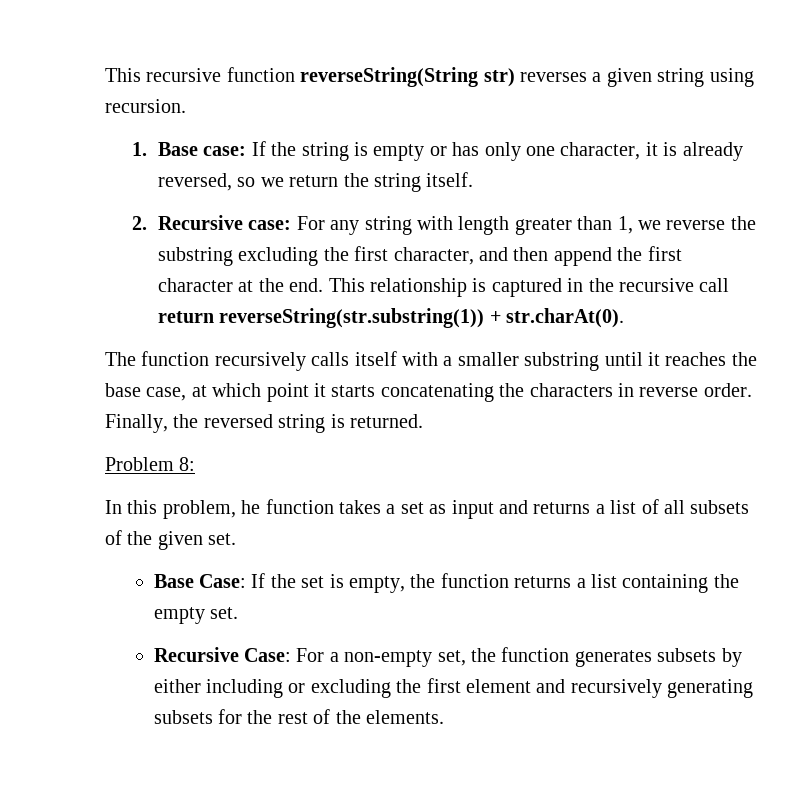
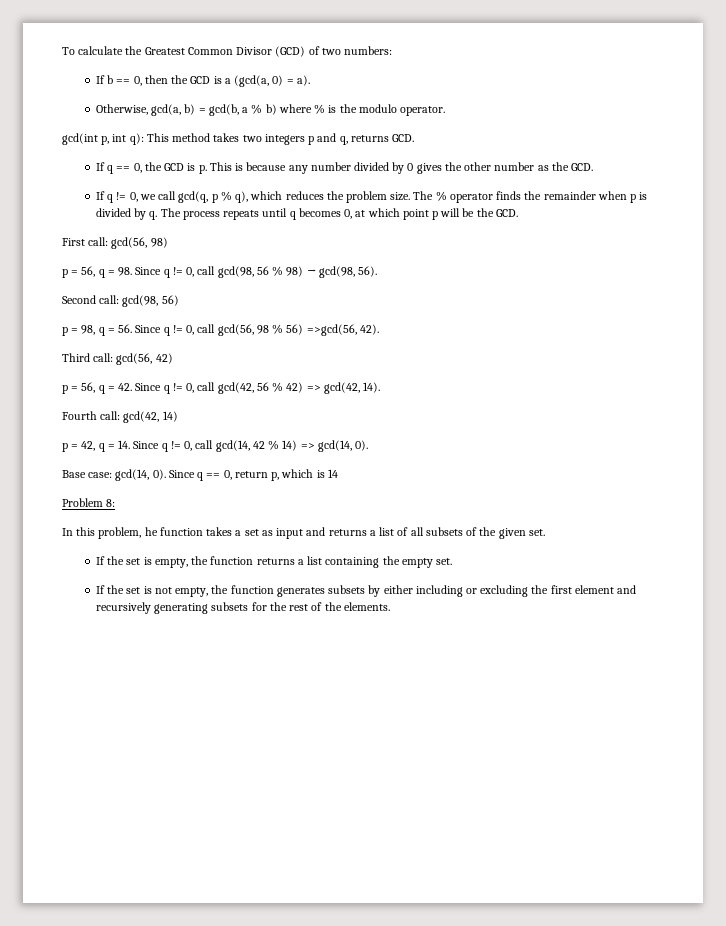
- This recursive function reverseString(String str) reverses a given string using recursion.
- 1. Base case: If the string is empty or has only one character, it is already reversed, so we return the string itself.
- 2. Recursive case: For any string with length greater than 1, we reverse the substring excluding the first character, and then append the first character at the end. This relationship is captured in the recursive call return reverseString(str.substring(1)) + str.charAt(0).
- The function recursively calls itself with a smaller substring until it reaches the base case, at which point it starts concatenating the characters in reverse order. Finally, the reversed string is returned.
+ To calculate the Greatest Common Divisor (GCD) of two numbers:
+ If b == 0, then the GCD is a (gcd(a, 0) = a).
+ Otherwise, gcd(a, b) = gcd(b, a % b) where % is the modulo operator.
+ gcd(int p, int q): This method takes two integers p and q, returns GCD.
+ If q == 0, the GCD is p. This is because any number divided by 0 gives the other number as the GCD.
+ If q != 0, we call gcd(q, p % q), which reduces the problem size. The % operator finds the remainder when p is divided by q. The process repeats until q becomes 0, at which point p will be the GCD.
+ First call: gcd(56, 98)
+ p = 56, q = 98. Since q != 0, call gcd(98, 56 % 98) → gcd(98, 56).
+ Second call: gcd(98, 56)
+ p = 98, q = 56. Since q != 0, call gcd(56, 98 % 56) =>gcd(56, 42).
+ Third call: gcd(56, 42)
+ p = 56, q = 42. Since q != 0, call gcd(42, 56 % 42) => gcd(42, 14).
+ Fourth call: gcd(42, 14)
+ p = 42, q = 14. Since q != 0, call gcd(14, 42 % 14) => gcd(14, 0).
+ Base case: gcd(14, 0). Since q == 0, return p, which is 14
- Base Case: If the set is empty, the function returns a list containing the empty set.
+ If the set is empty, the function returns a list containing the empty set.
- Recursive Case: For a non-empty set, the function generates subsets by either including or excluding the first element and recursively generating subsets for the rest of the elements.
+ If the set is not empty, the function generates subsets by either including or excluding the first element and recursively generating subsets for the rest of the elements.

